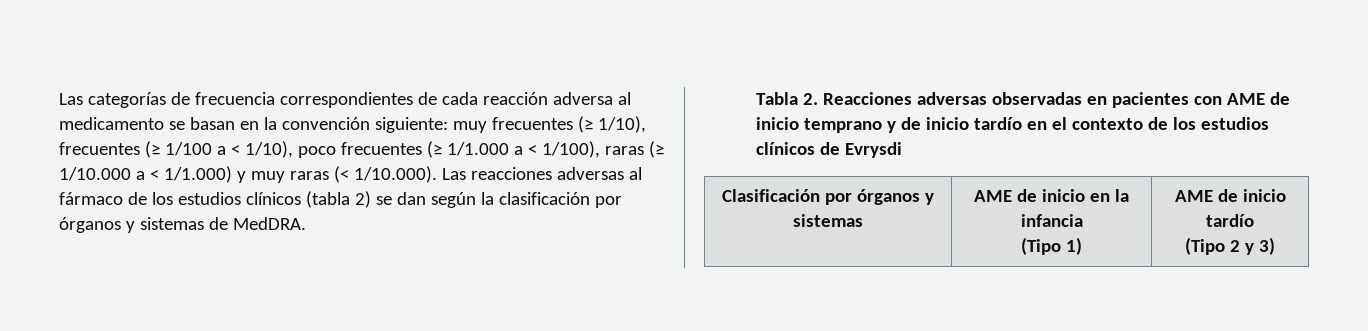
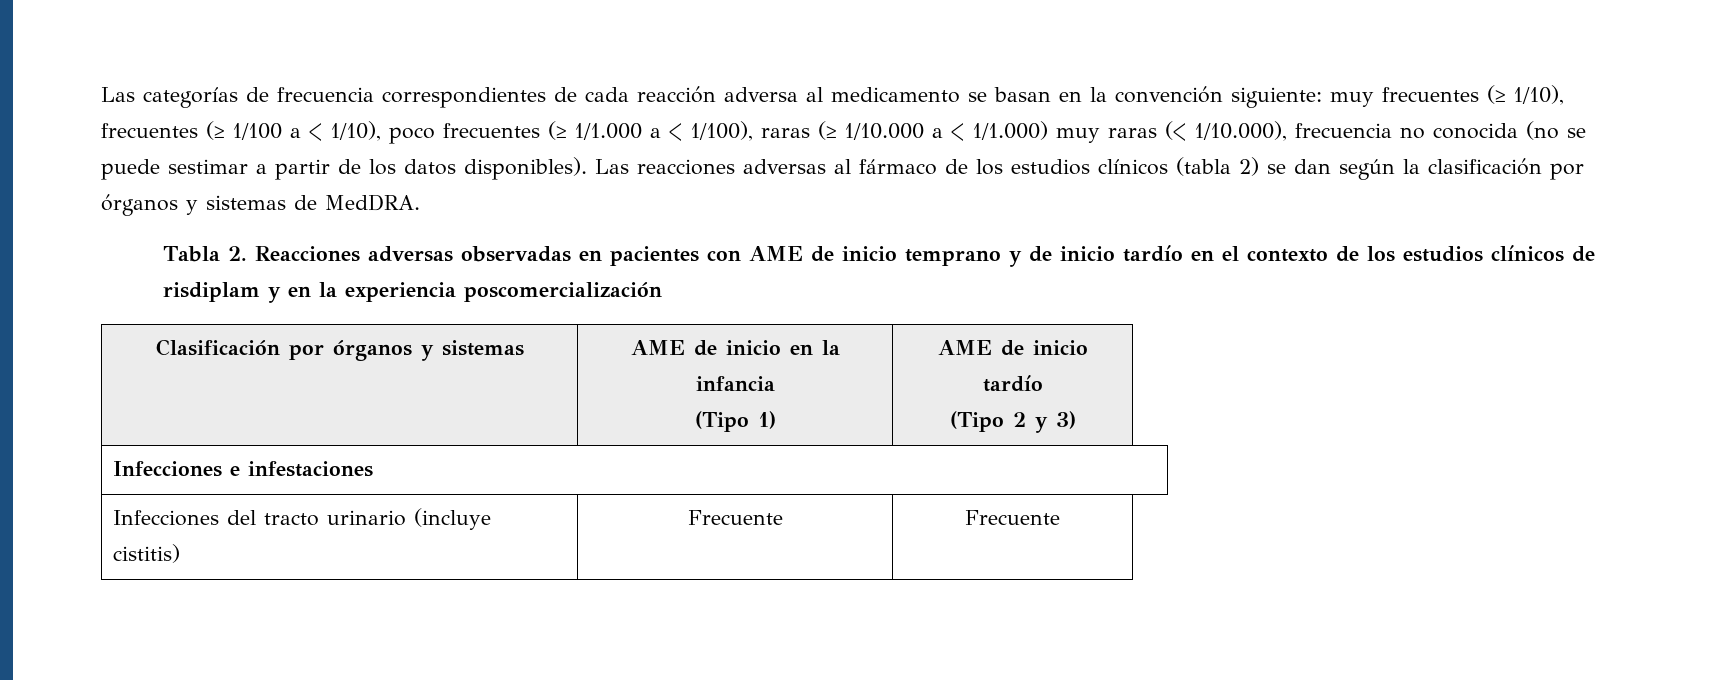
- muy frecuentes (≥ 1/10), frecuentes (≥ 1/100 a < 1/10), poco frecuentes (≥ 1/1.000 a < 1/100), raras (≥ 1/10.000 a < 1/1.000) y muy raras (< 1/10.000). Las reacciones adversas al fármaco de los estudios clínicos (tabla 2) se dan según la clasificación por órganos y sistemas de MedDRA.
+ muy frecuentes (≥ 1/10), frecuentes (≥ 1/100 a < 1/10), poco frecuentes (≥ 1/1.000 a < 1/100), raras (≥ 1/10.000 a < 1/1.000) muy raras (< 1/10.000), frecuencia no conocida (no se puede sestimar a partir de los datos disponibles). Las reacciones adversas al fármaco de los estudios clínicos (tabla 2) se dan según la clasificación por órganos y sistemas de MedDRA.
- Tabla 2. Reacciones adversas observadas en pacientes con AME de inicio temprano y de inicio tardío en el contexto de los estudios clínicos de Evrysdi
+ Tabla 2. Reacciones adversas observadas en pacientes con AME de inicio temprano y de inicio tardío en el contexto de los estudios clínicos de risdiplam y en la experiencia poscomercialización
+ Infecciones e infestaciones
+ Infecciones del tracto urinario (incluye cistitis) | Frecuente | Frecuente

